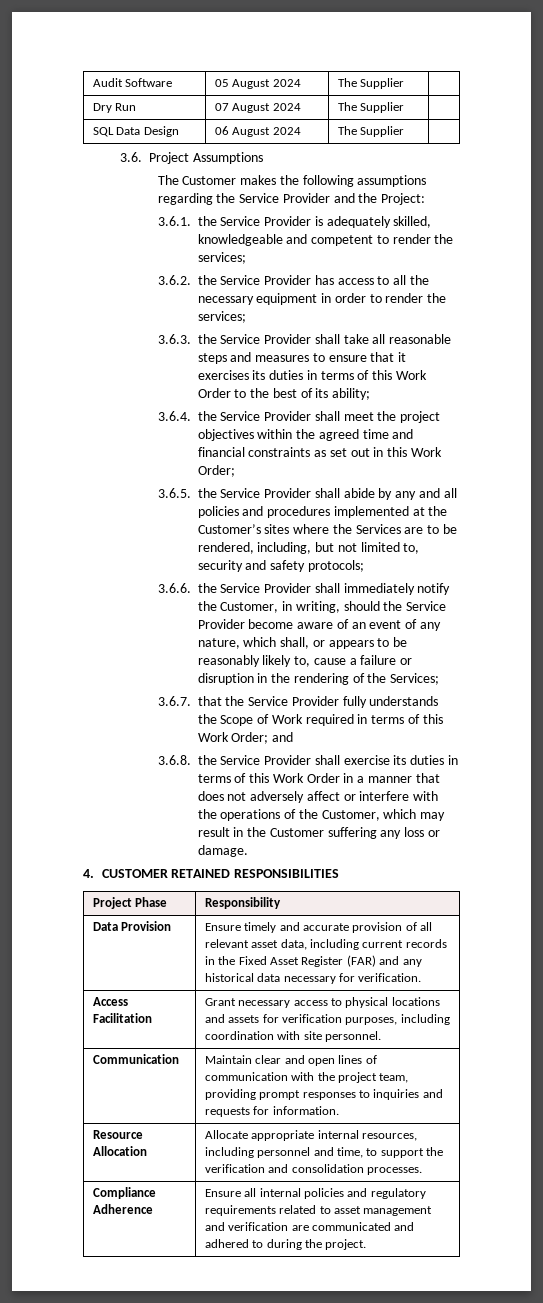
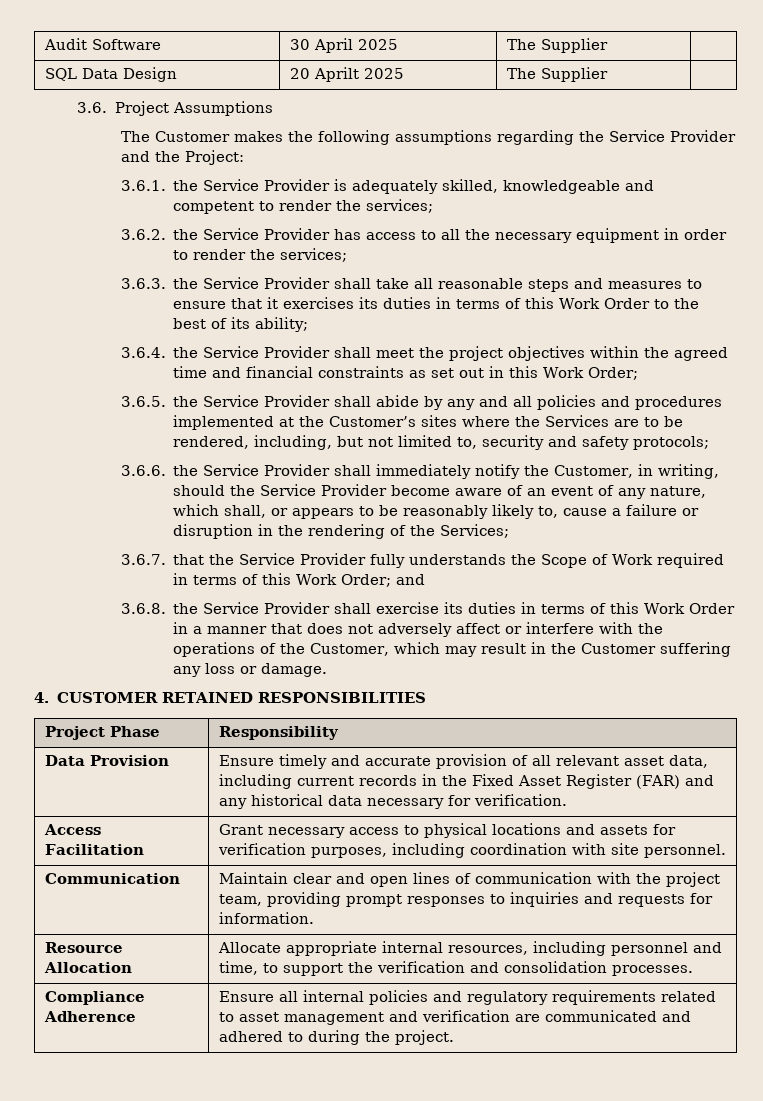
- Audit Software | 05 August 2024 | The Supplier |
- Dry Run | 07 August 2024 | The Supplier |
+ Audit Software | 30 April 2025 | The Supplier |
- SQL Data Design | 06 August 2024 | The Supplier |
+ SQL Data Design | 20 Aprilt 2025 | The Supplier |

